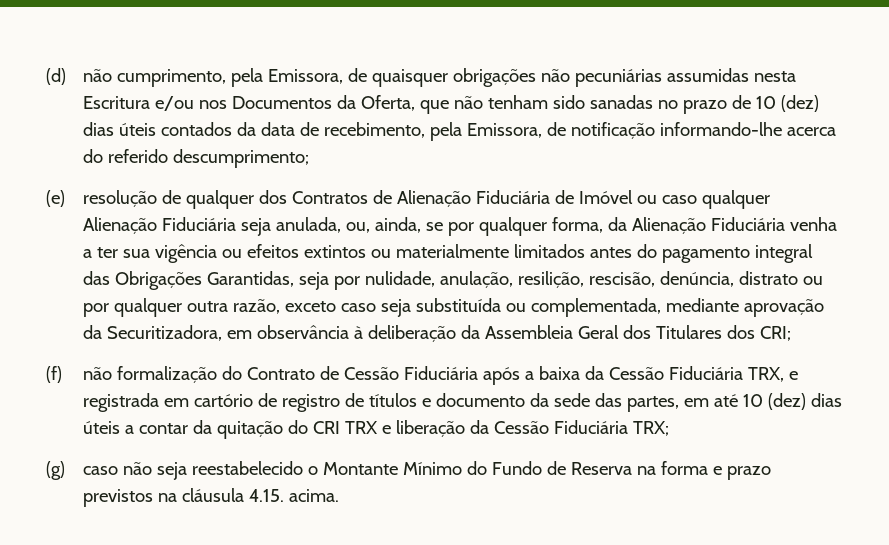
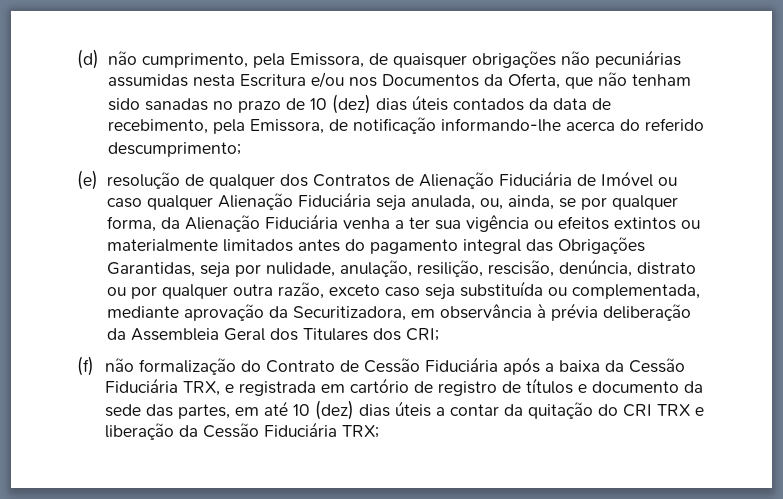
- (e) resolução de qualquer dos Contratos de Alienação Fiduciária de Imóvel ou caso qualquer Alienação Fiduciária seja anulada, ou, ainda, se por qualquer forma, da Alienação Fiduciária venha a ter sua vigência ou efeitos extintos ou materialmente limitados antes do pagamento integral das Obrigações Garantidas, seja por nulidade, anulação, resilição, rescisão, denúncia, distrato ou por qualquer outra razão, exceto caso seja substituída ou complementada, mediante aprovação da Securitizadora, em observância à deliberação da Assembleia Geral dos Titulares dos CRI;
+ (e) resolução de qualquer dos Contratos de Alienação Fiduciária de Imóvel ou caso qualquer Alienação Fiduciária seja anulada, ou, ainda, se por qualquer forma, da Alienação Fiduciária venha a ter sua vigência ou efeitos extintos ou materialmente limitados antes do pagamento integral das Obrigações Garantidas, seja por nulidade, anulação, resilição, rescisão, denúncia, distrato ou por qualquer outra razão, exceto caso seja substituída ou complementada, mediante aprovação da Securitizadora, em observância à prévia deliberação da Assembleia Geral dos Titulares dos CRI;
- (g) caso não seja reestabelecido o Montante Mínimo do Fundo de Reserva na forma e prazo previstos na cláusula 4.15. acima.

